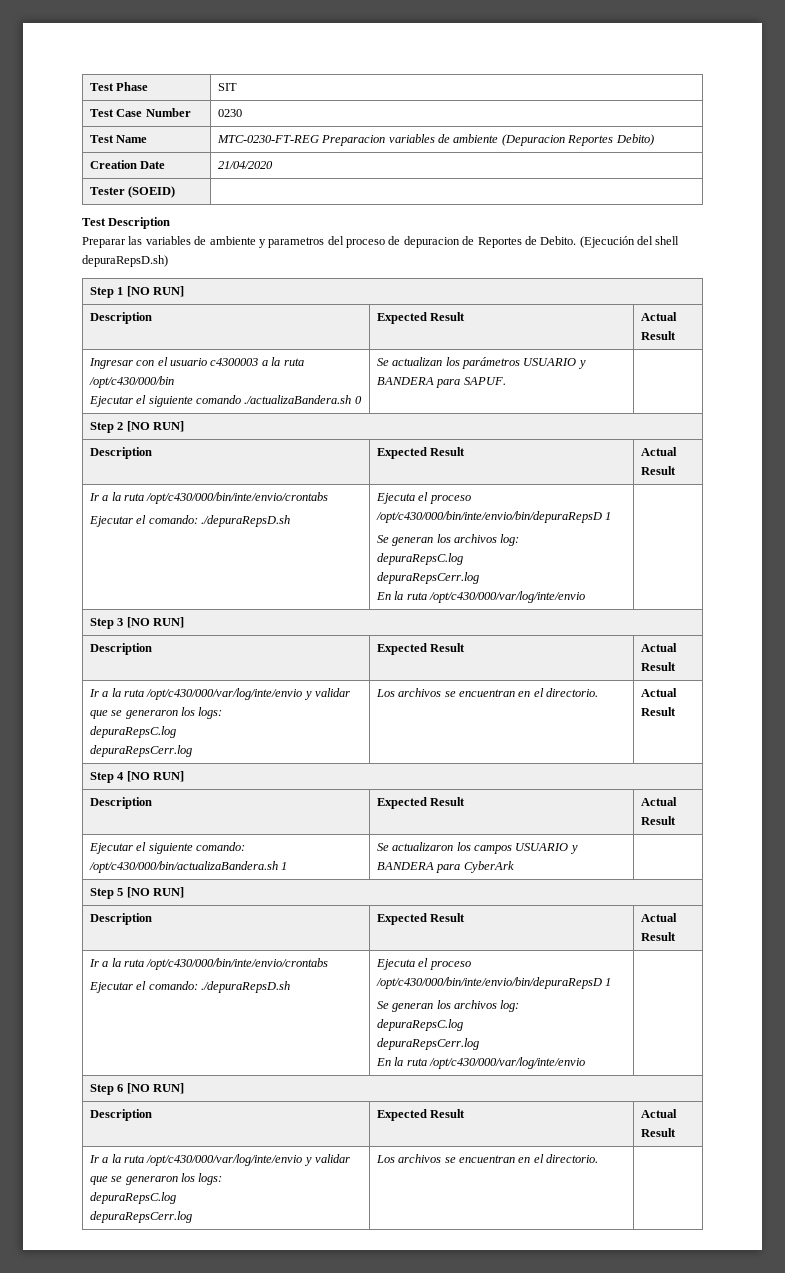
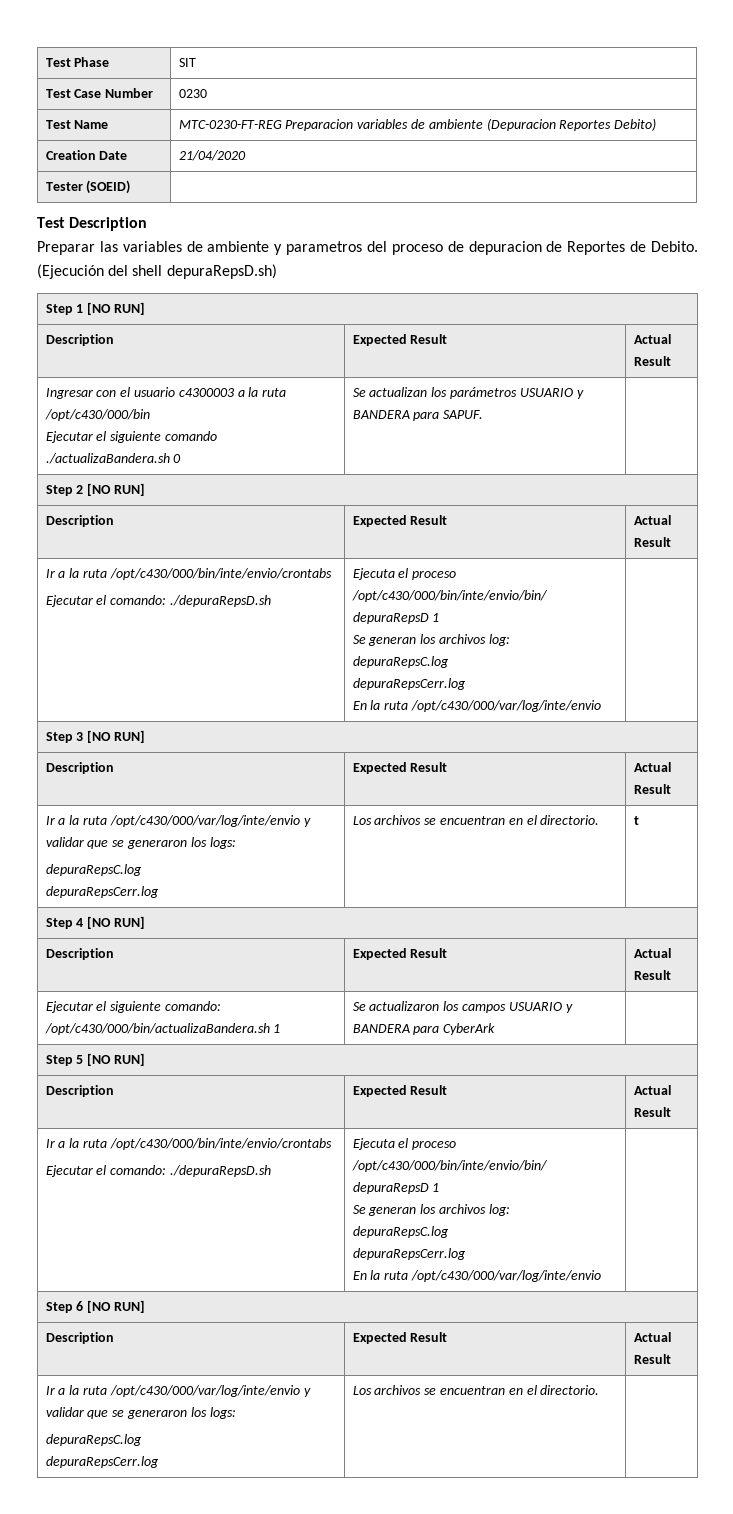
  Step 3 [NO RUN]
  Description | Expected Result | Actual Result
  Ir a la ruta /opt/c430/000/var/log/inte/envio y validar que se generaron los logs:
  depuraRepsC.log
- depuraRepsCerr.log | Los archivos se encuentran en el directorio. | Actual Result
+ depuraRepsCerr.log | Los archivos se encuentran en el directorio. | t

